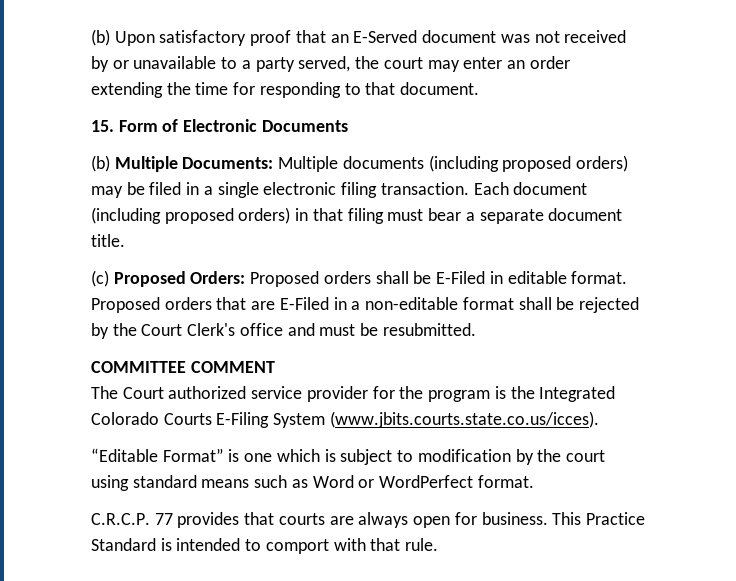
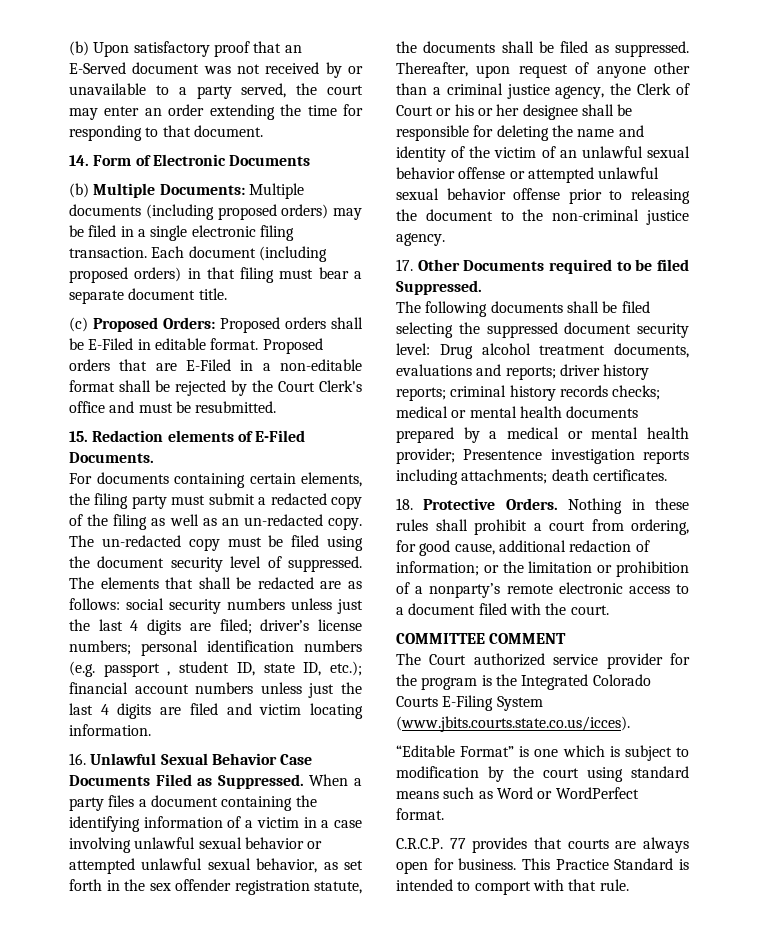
- 15. Form of Electronic Documents
+ 14. Form of Electronic Documents
+ 15. Redaction elements of E-Filed Documents.
+ For documents containing certain elements, the filing party must submit a redacted copy of the filing as well as an un-redacted copy. The un-redacted copy must be filed using the document security level of suppressed. The elements that shall be redacted are as follows: social security numbers unless just the last 4 digits are filed; driver’s license numbers; personal identification numbers (e.g. passport , student ID, state ID, etc.); financial account numbers unless just the last 4 digits are filed and victim locating information.
+ 16. Unlawful Sexual Behavior Case Documents Filed as Suppressed. When a party files a document containing the identifying information of a victim in a case involving unlawful sexual behavior or attempted unlawful sexual behavior, as set forth in the sex offender registration statute, the documents shall be filed as suppressed. Thereafter, upon request of anyone other than a criminal justice agency, the Clerk of Court or his or her designee shall be responsible for deleting the name and identity of the victim of an unlawful sexual behavior offense or attempted unlawful sexual behavior offense prior to releasing the document to the non-criminal justice agency.
+ 17. Other Documents required to be filed Suppressed.
+ The following documents shall be filed selecting the suppressed document security level: Drug alcohol treatment documents, evaluations and reports; driver history reports; criminal history records checks; medical or mental health documents prepared by a medical or mental health provider; Presentence investigation reports including attachments; death certificates.
+ 18. Protective Orders. Nothing in these rules shall prohibit a court from ordering, for good cause, additional redaction of information; or the limitation or prohibition of a nonparty’s remote electronic access to a document filed with the court.

